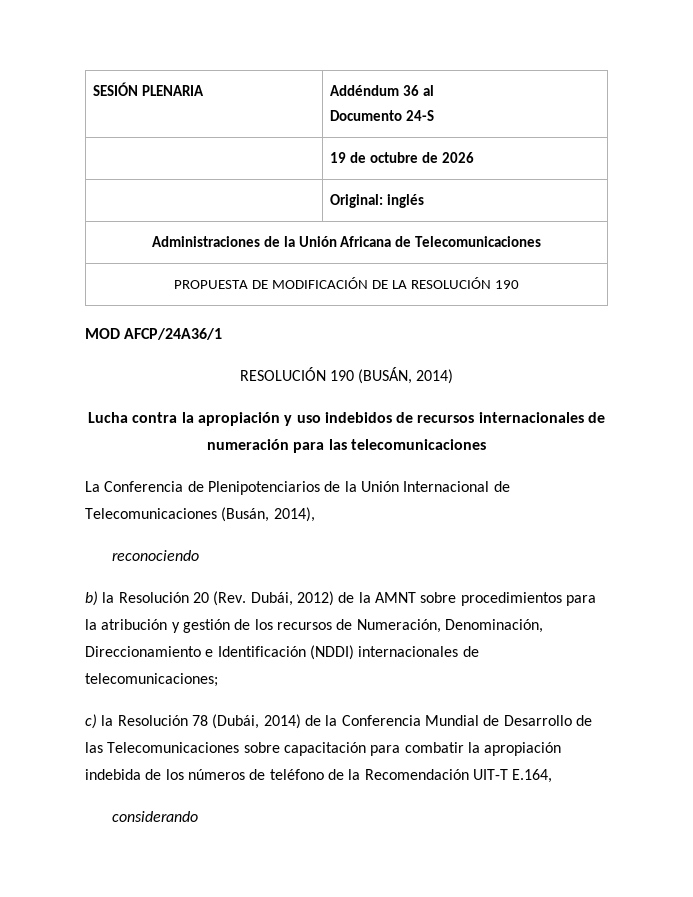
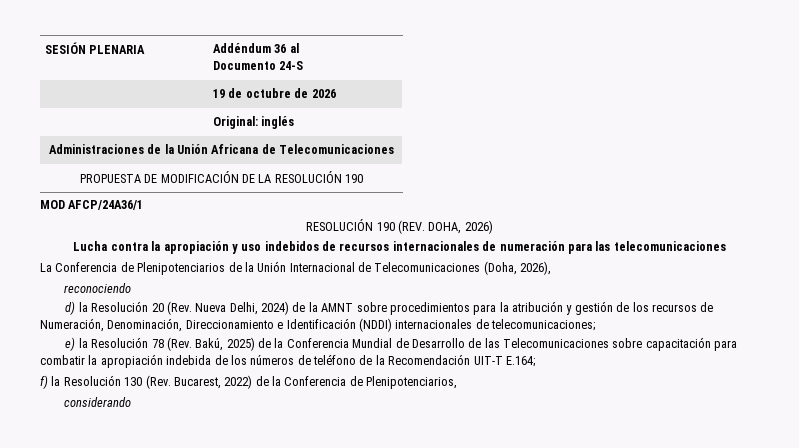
- RESOLUCIÓN 190 (BUSÁN, 2014)
+ RESOLUCIÓN 190 (REV. DOHA, 2026)
- La Conferencia de Plenipotenciarios de la Unión Internacional de Telecomunicaciones (Busán, 2014),
+ La Conferencia de Plenipotenciarios de la Unión Internacional de Telecomunicaciones (Doha, 2026),
- b) la Resolución 20 (Rev. Dubái, 2012) de la AMNT sobre procedimientos para la atribución y gestión de los recursos de Numeración, Denominación, Direccionamiento e Identificación (NDDI) internacionales de telecomunicaciones;
+ d) la Resolución 20 (Rev. Nueva Delhi, 2024) de la AMNT sobre procedimientos para la atribución y gestión de los recursos de Numeración, Denominación, Direccionamiento e Identificación (NDDI) internacionales de telecomunicaciones;
- c) la Resolución 78 (Dubái, 2014) de la Conferencia Mundial de Desarrollo de las Telecomunicaciones sobre capacitación para combatir la apropiación indebida de los números de teléfono de la Recomendación UIT-T E.164,
+ e) la Resolución 78 (Rev. Bakú, 2025) de la Conferencia Mundial de Desarrollo de las Telecomunicaciones sobre capacitación para combatir la apropiación indebida de los números de teléfono de la Recomendación UIT-T E.164;
+ f) la Resolución 130 (Rev. Bucarest, 2022) de la Conferencia de Plenipotenciarios,

